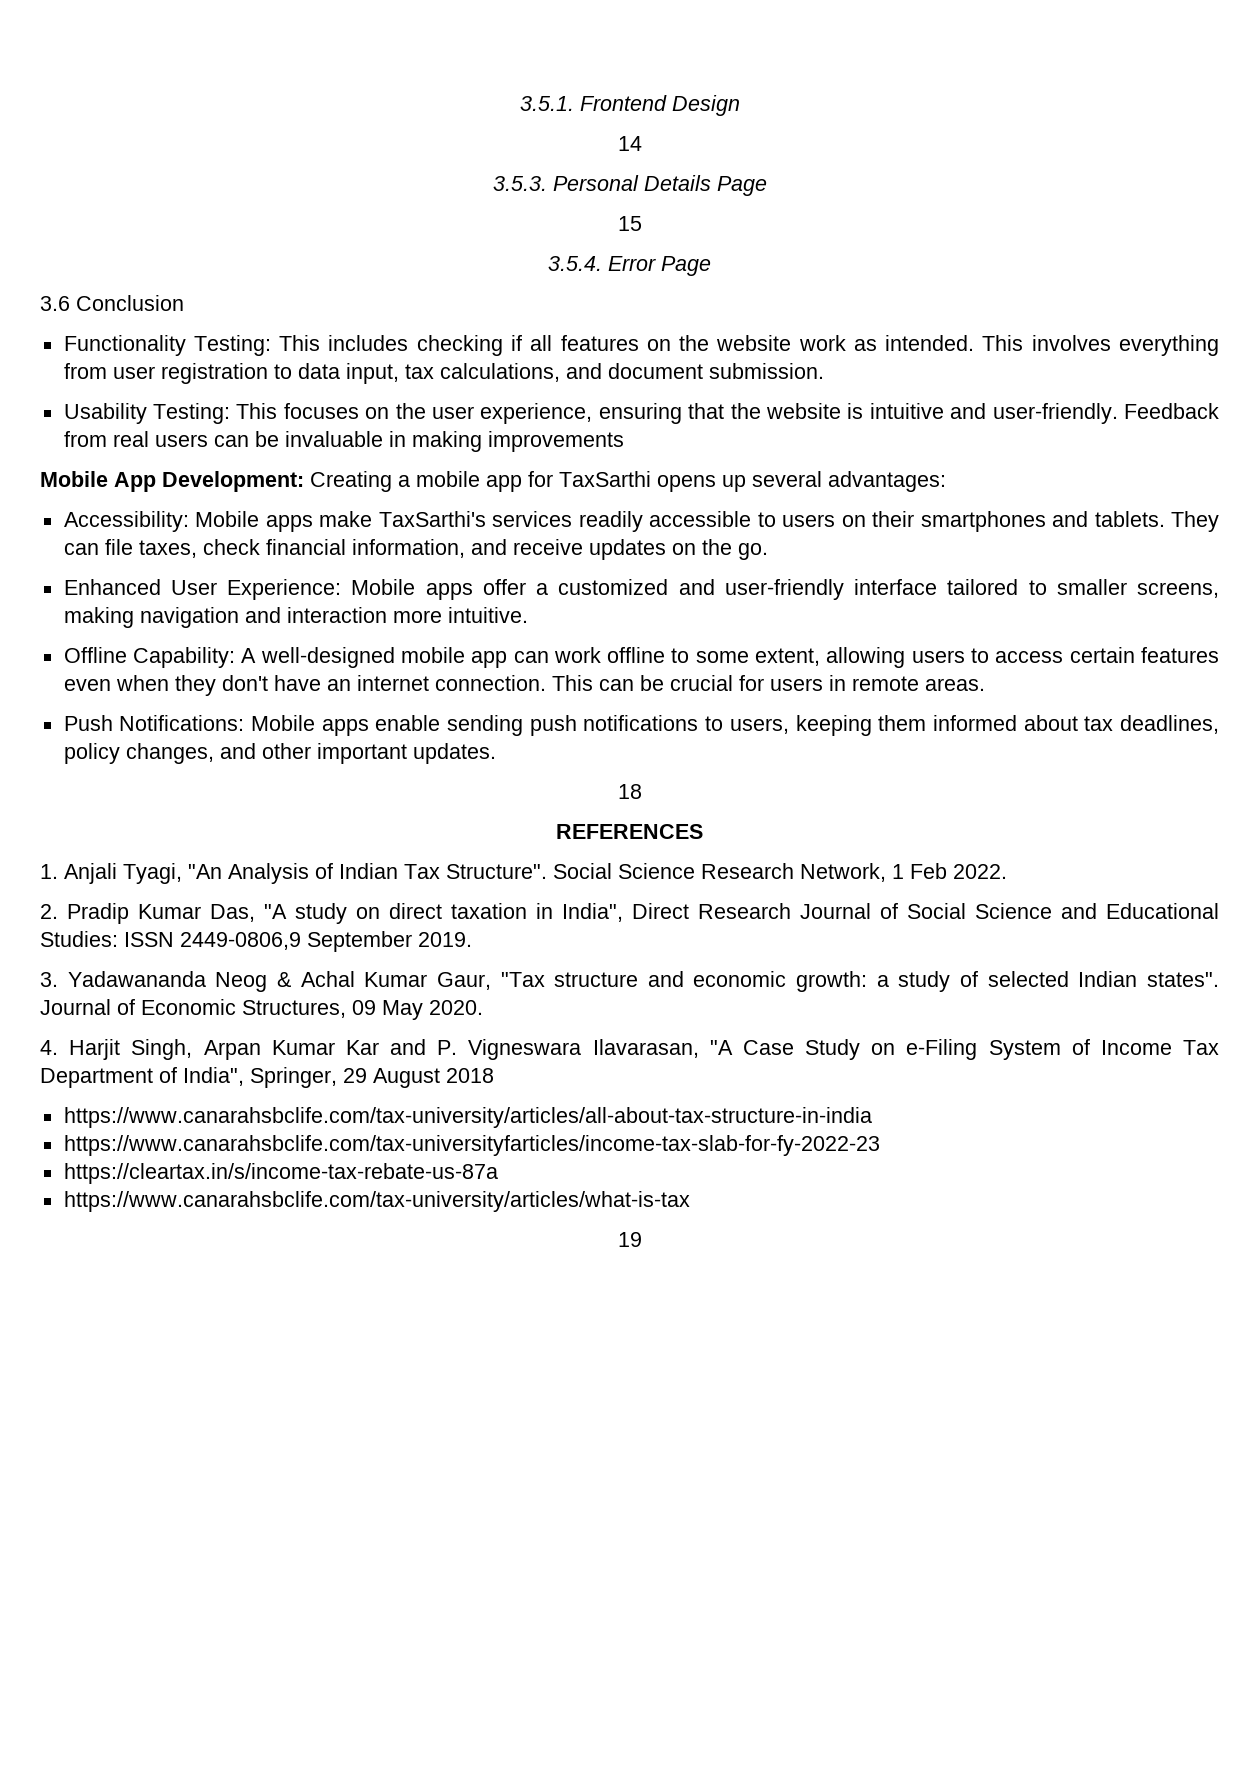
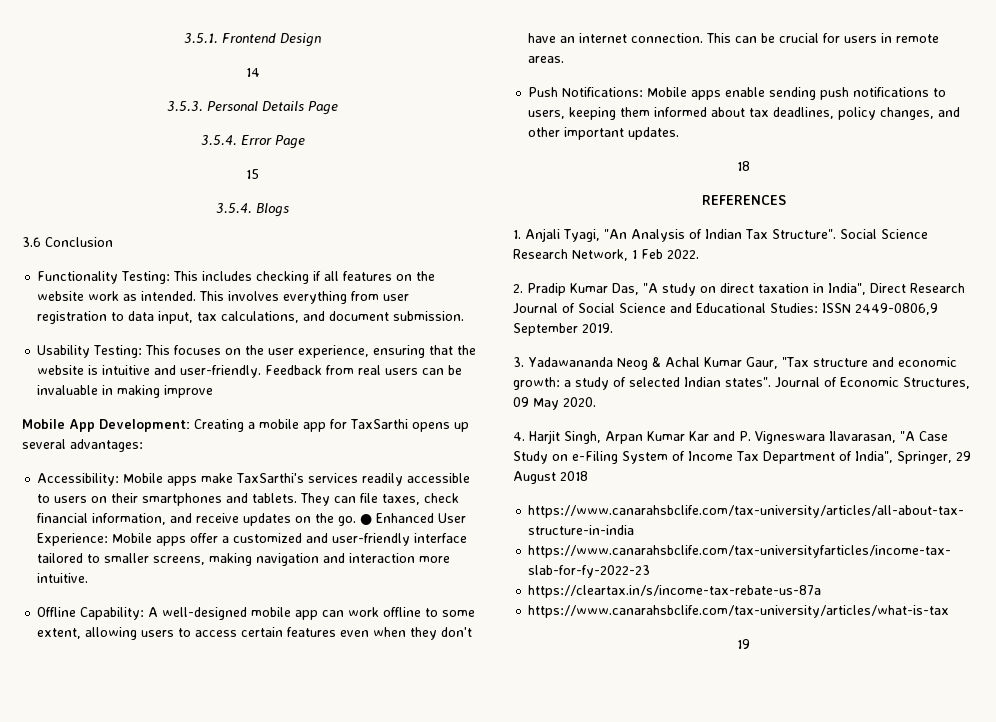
+ 3.5.4. Error Page
- 3.5.4. Error Page
+ 3.5.4. Blogs
- Feedback from real users can be invaluable in making improvements
+ Feedback from real users can be invaluable in making improve
- They can file taxes, check financial information, and receive updates on the go.
- Enhanced User Experience: Mobile apps offer a customized and user-friendly interface tailored to smaller screens, making navigation and interaction more intuitive.
+ They can file taxes, check financial information, and receive updates on the go. ● Enhanced User Experience: Mobile apps offer a customized and user-friendly interface tailored to smaller screens, making navigation and interaction more intuitive.

